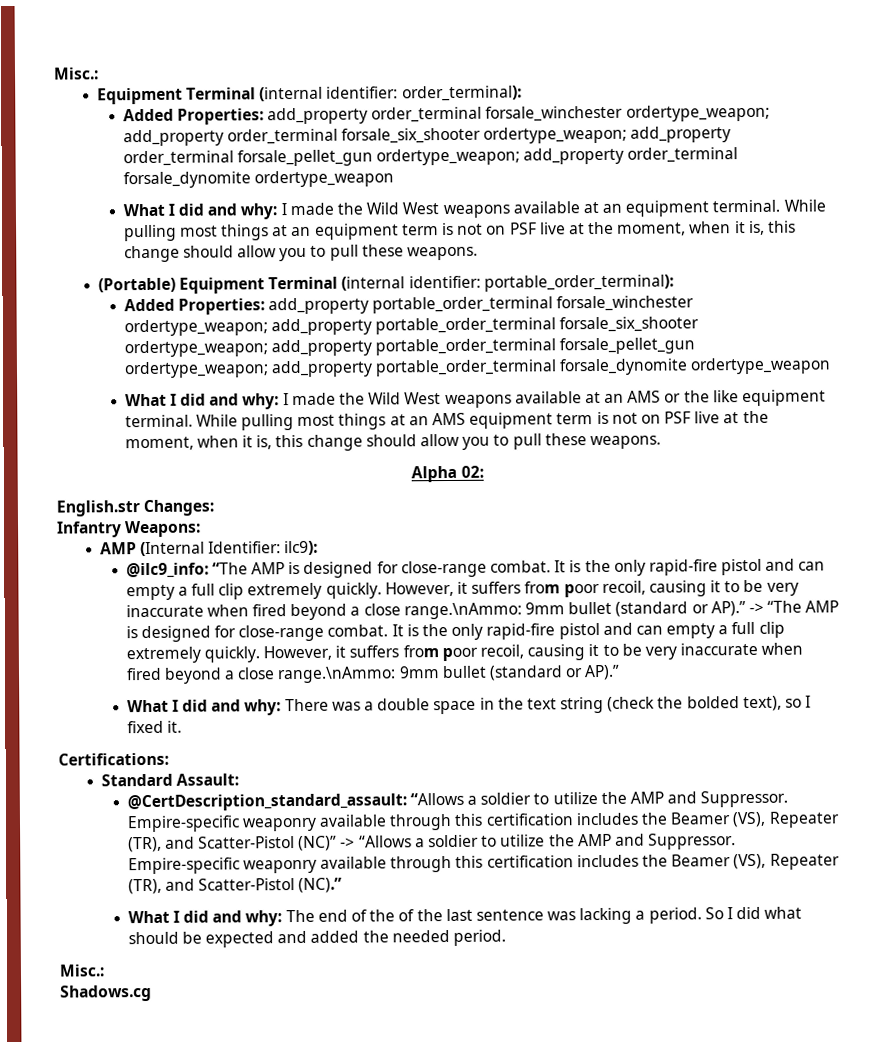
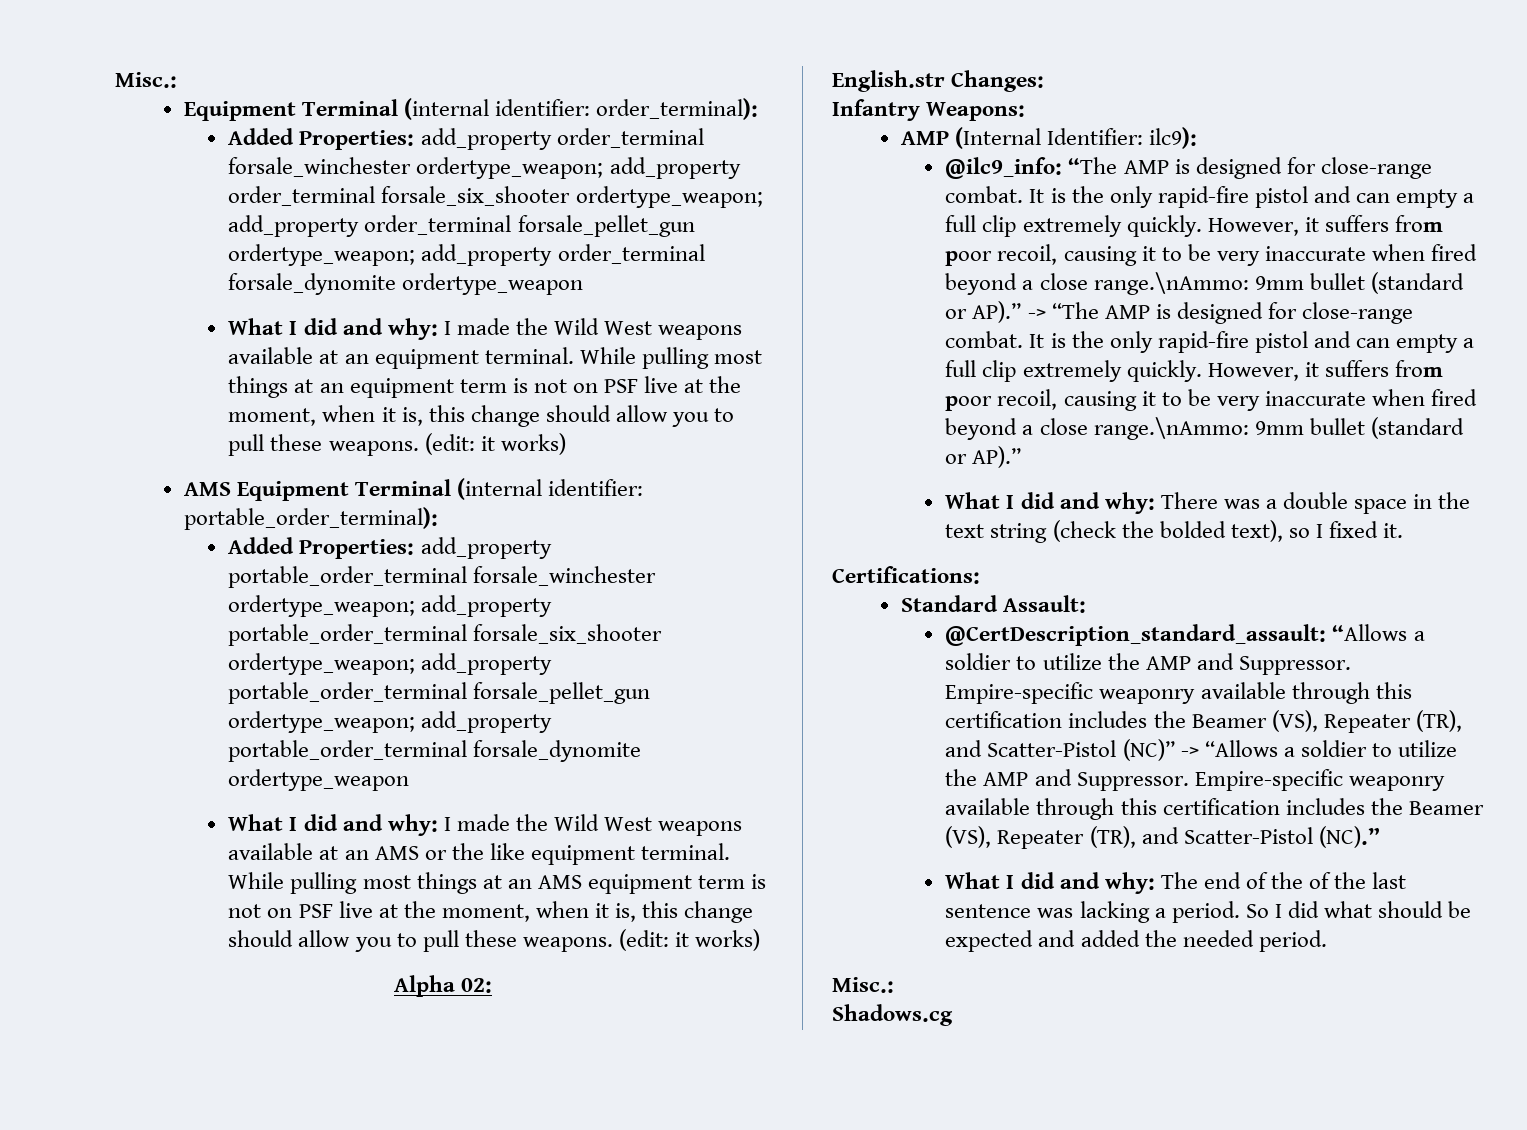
- While pulling most things at an equipment term is not on PSF live at the moment, when it is, this change should allow you to pull these weapons.
- (Portable) Equipment Terminal (internal identifier: portable_order_terminal):
+ While pulling most things at an equipment term is not on PSF live at the moment, when it is, this change should allow you to pull these weapons. (edit: it works)
+ AMS Equipment Terminal (internal identifier: portable_order_terminal):
- While pulling most things at an AMS equipment term is not on PSF live at the moment, when it is, this change should allow you to pull these weapons.
+ While pulling most things at an AMS equipment term is not on PSF live at the moment, when it is, this change should allow you to pull these weapons. (edit: it works)

